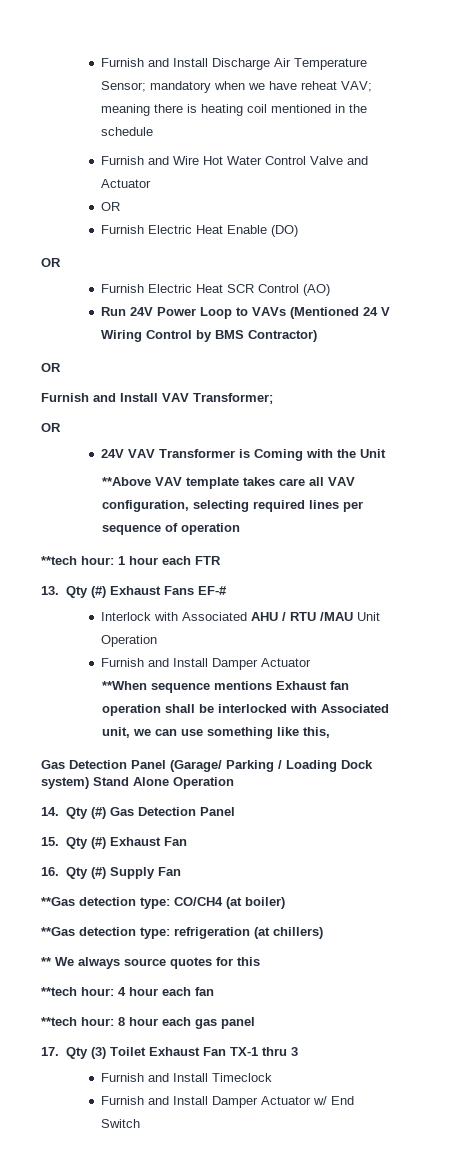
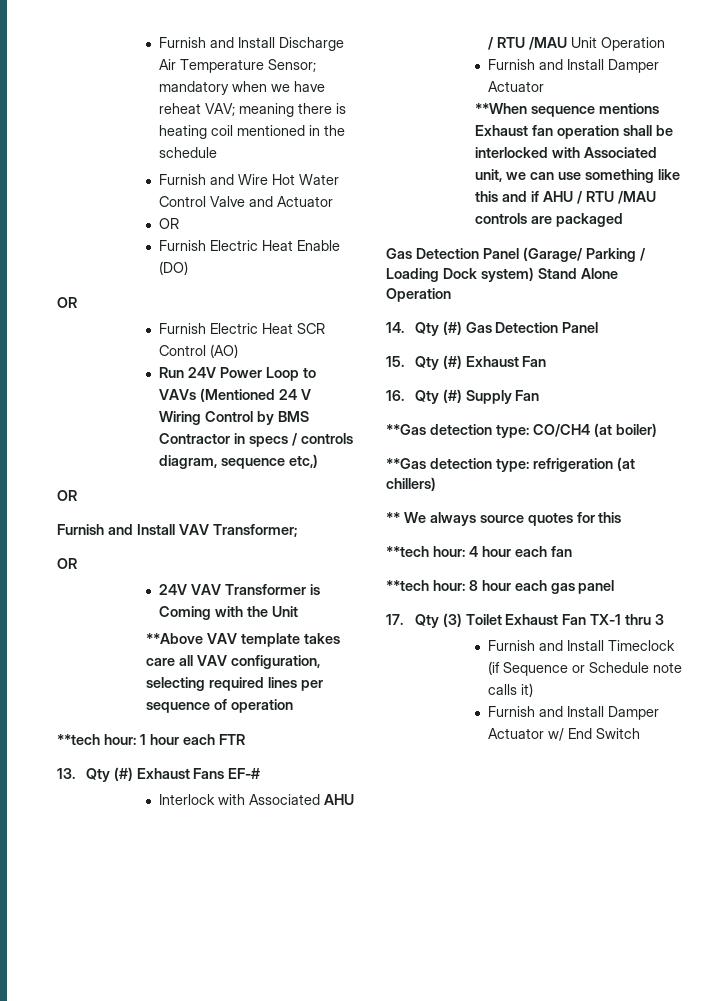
- Run 24V Power Loop to VAVs (Mentioned 24 V Wiring Control by BMS Contractor)
+ Run 24V Power Loop to VAVs (Mentioned 24 V Wiring Control by BMS Contractor in specs / controls diagram, sequence etc,)
- **When sequence mentions Exhaust fan operation shall be interlocked with Associated unit, we can use something like this,
+ **When sequence mentions Exhaust fan operation shall be interlocked with Associated unit, we can use something like this and if AHU / RTU /MAU controls are packaged
- Furnish and Install Timeclock
+ Furnish and Install Timeclock (if Sequence or Schedule note calls it)

